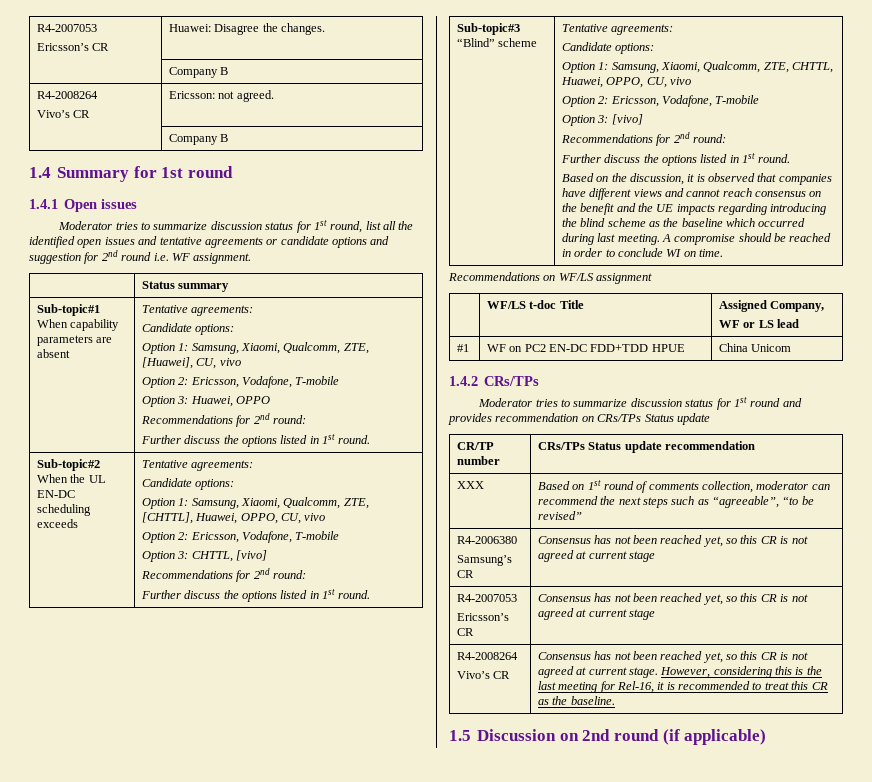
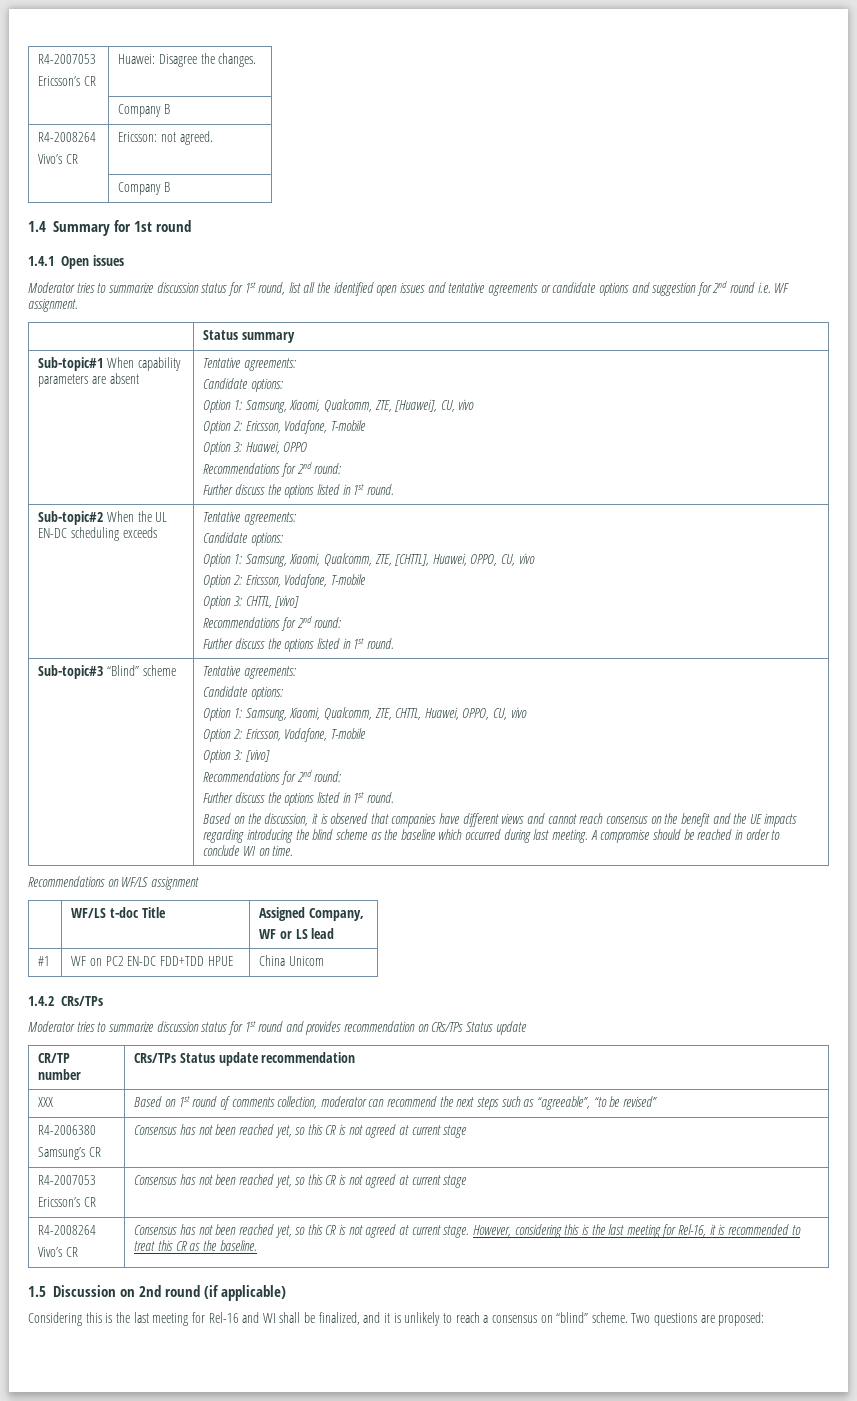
+ Considering this is the last meeting for Rel-16 and WI shall be finalized, and it is unlikely to reach a consensus on “blind” scheme. Two questions are proposed:

